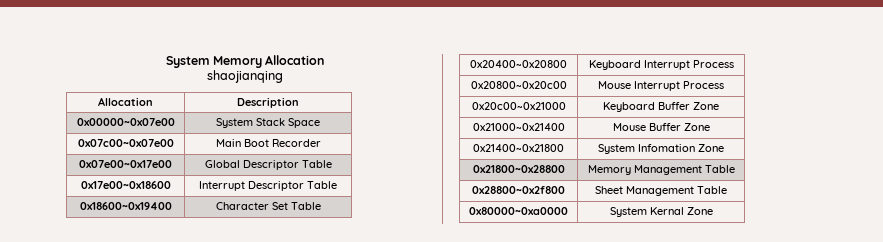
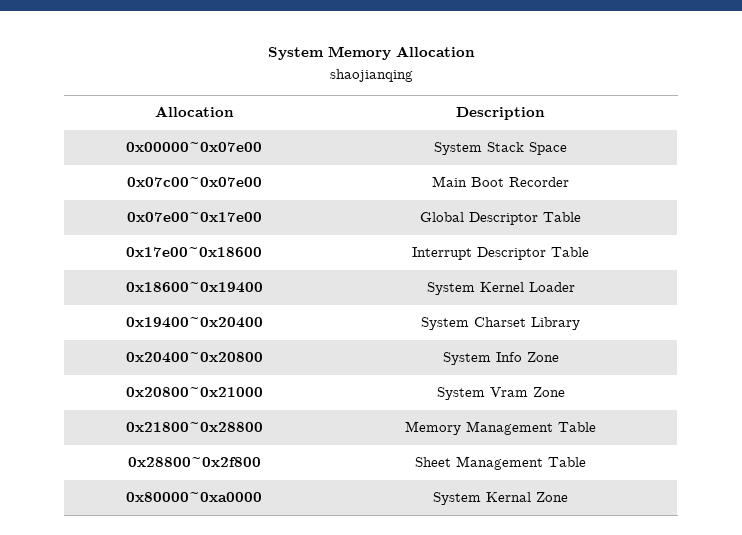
- 0x18600~0x19400 | Character Set Table
- 0x20400~0x20800 | Keyboard Interrupt Process
- 0x20800~0x20c00 | Mouse Interrupt Process
- 0x20c00~0x21000 | Keyboard Buffer Zone
- 0x21000~0x21400 | Mouse Buffer Zone
- 0x21400~0x21800 | System Infomation Zone
+ 0x18600~0x19400 | System Kernel Loader
+ 0x19400~0x20400 | System Charset Library
+ 0x20400~0x20800 | System Info Zone
+ 0x20800~0x21000 | System Vram Zone

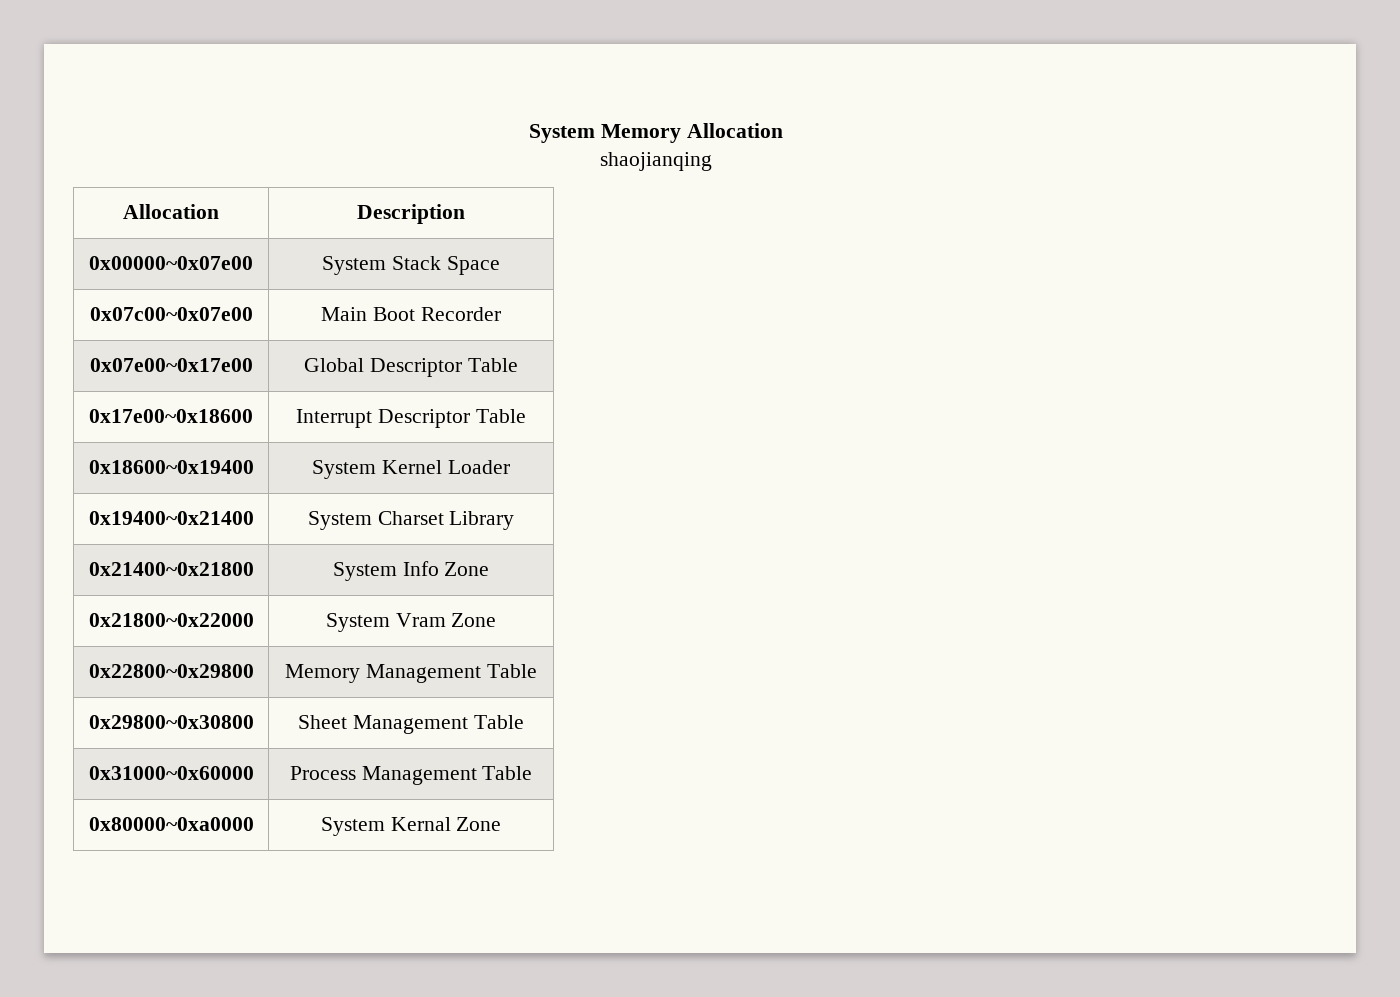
- 0x19400~0x20400 | System Charset Library
+ 0x19400~0x21400 | System Charset Library
- 0x20400~0x20800 | System Info Zone
+ 0x21400~0x21800 | System Info Zone
- 0x20800~0x21000 | System Vram Zone
+ 0x21800~0x22000 | System Vram Zone
- 0x21800~0x28800 | Memory Management Table
+ 0x22800~0x29800 | Memory Management Table
- 0x28800~0x2f800 | Sheet Management Table
+ 0x29800~0x30800 | Sheet Management Table
+ 0x31000~0x60000 | Process Management Table

